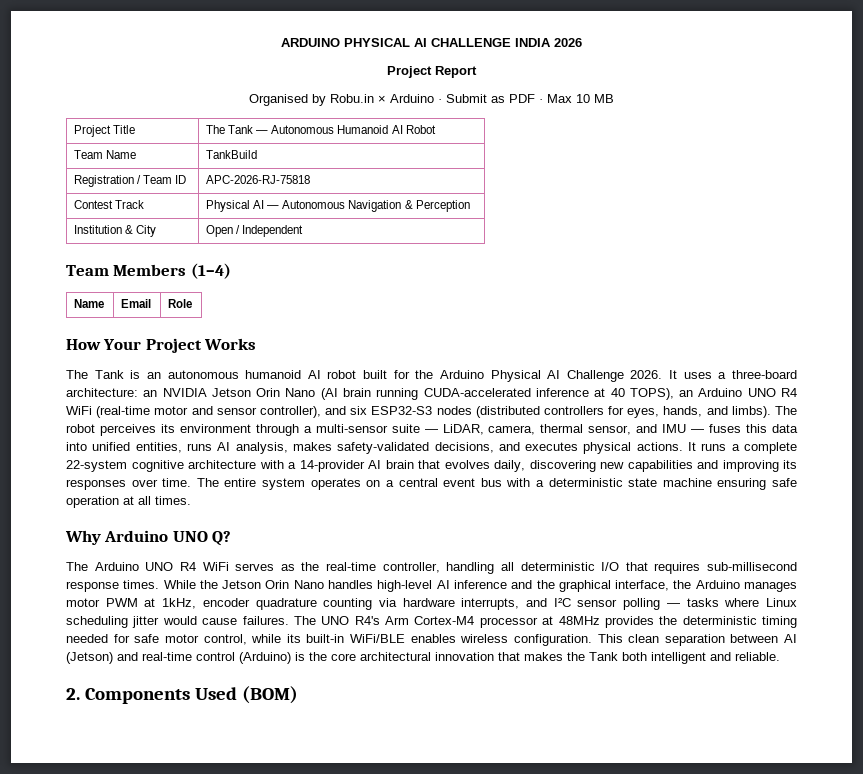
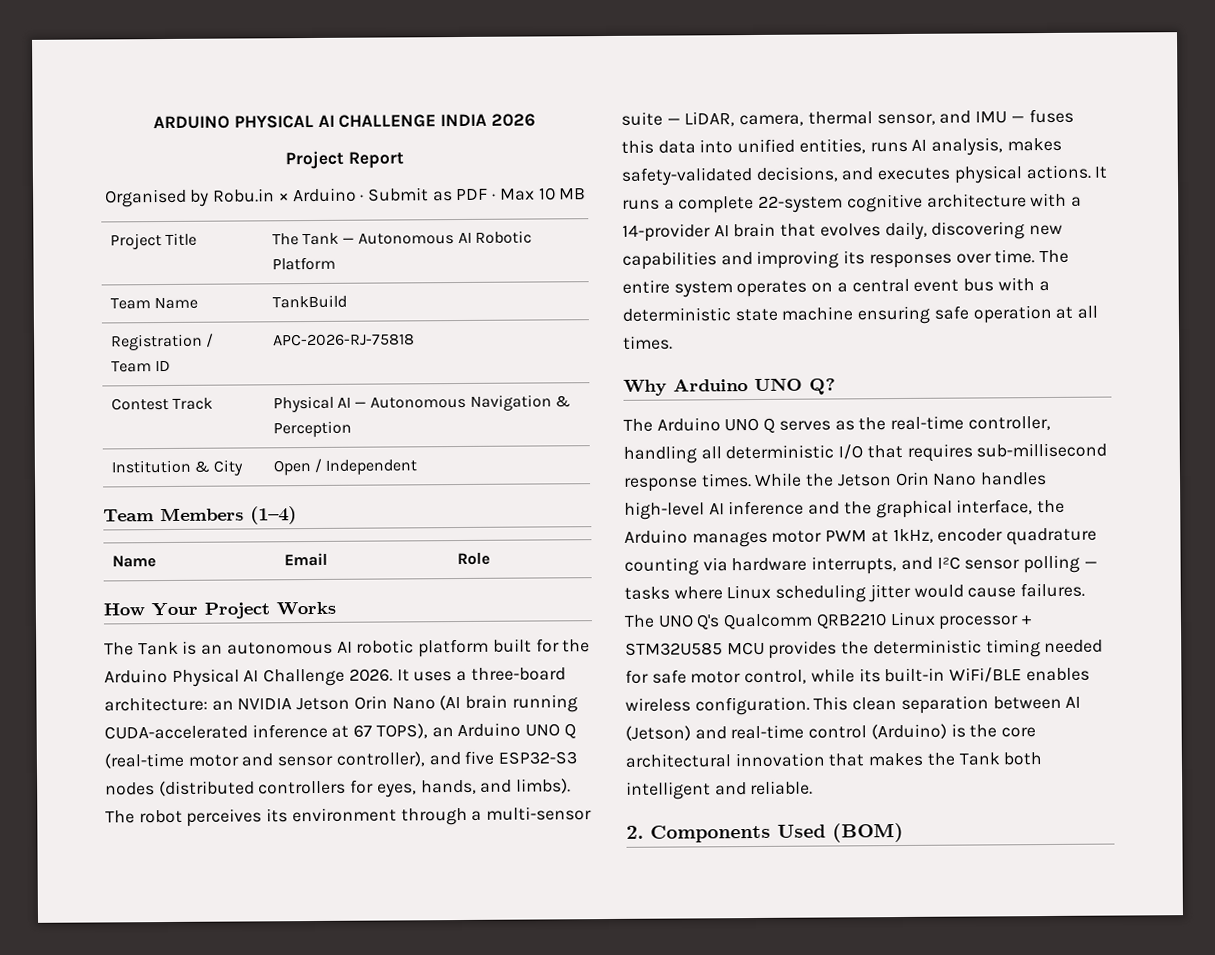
- Project Title | The Tank — Autonomous Humanoid AI Robot
+ Project Title | The Tank — Autonomous AI Robotic Platform
- The Tank is an autonomous humanoid AI robot built for the Arduino Physical AI Challenge 2026.
+ The Tank is an autonomous AI robotic platform built for the Arduino Physical AI Challenge 2026.
- It uses a three-board architecture: an NVIDIA Jetson Orin Nano (AI brain running CUDA-accelerated inference at 40 TOPS), an Arduino UNO R4 WiFi (real-time motor and sensor controller), and six ESP32-S3 nodes (distributed controllers for eyes, hands, and limbs).
+ It uses a three-board architecture: an NVIDIA Jetson Orin Nano (AI brain running CUDA-accelerated inference at 67 TOPS), an Arduino UNO Q (real-time motor and sensor controller), and five ESP32-S3 nodes (distributed controllers for eyes, hands, and limbs).
- The Arduino UNO R4 WiFi serves as the real-time controller, handling all deterministic I/O that requires sub-millisecond response times.
+ The Arduino UNO Q serves as the real-time controller, handling all deterministic I/O that requires sub-millisecond response times.
- The UNO R4's Arm Cortex-M4 processor at 48MHz provides the deterministic timing needed for safe motor control, while its built-in WiFi/BLE enables wireless configuration.
+ The UNO Q's Qualcomm QRB2210 Linux processor + STM32U585 MCU provides the deterministic timing needed for safe motor control, while its built-in WiFi/BLE enables wireless configuration.

